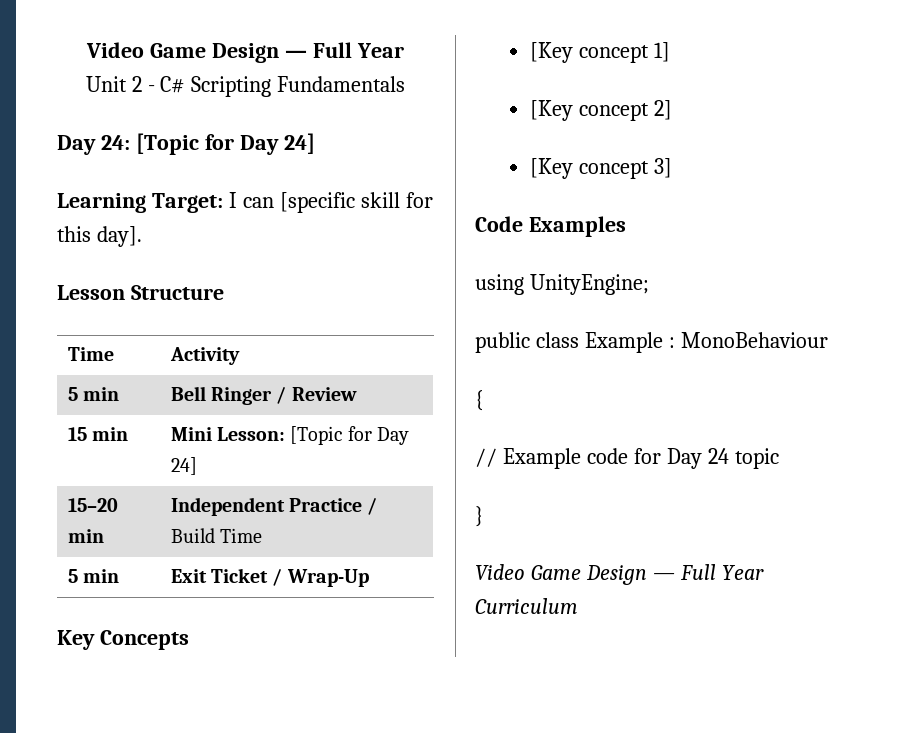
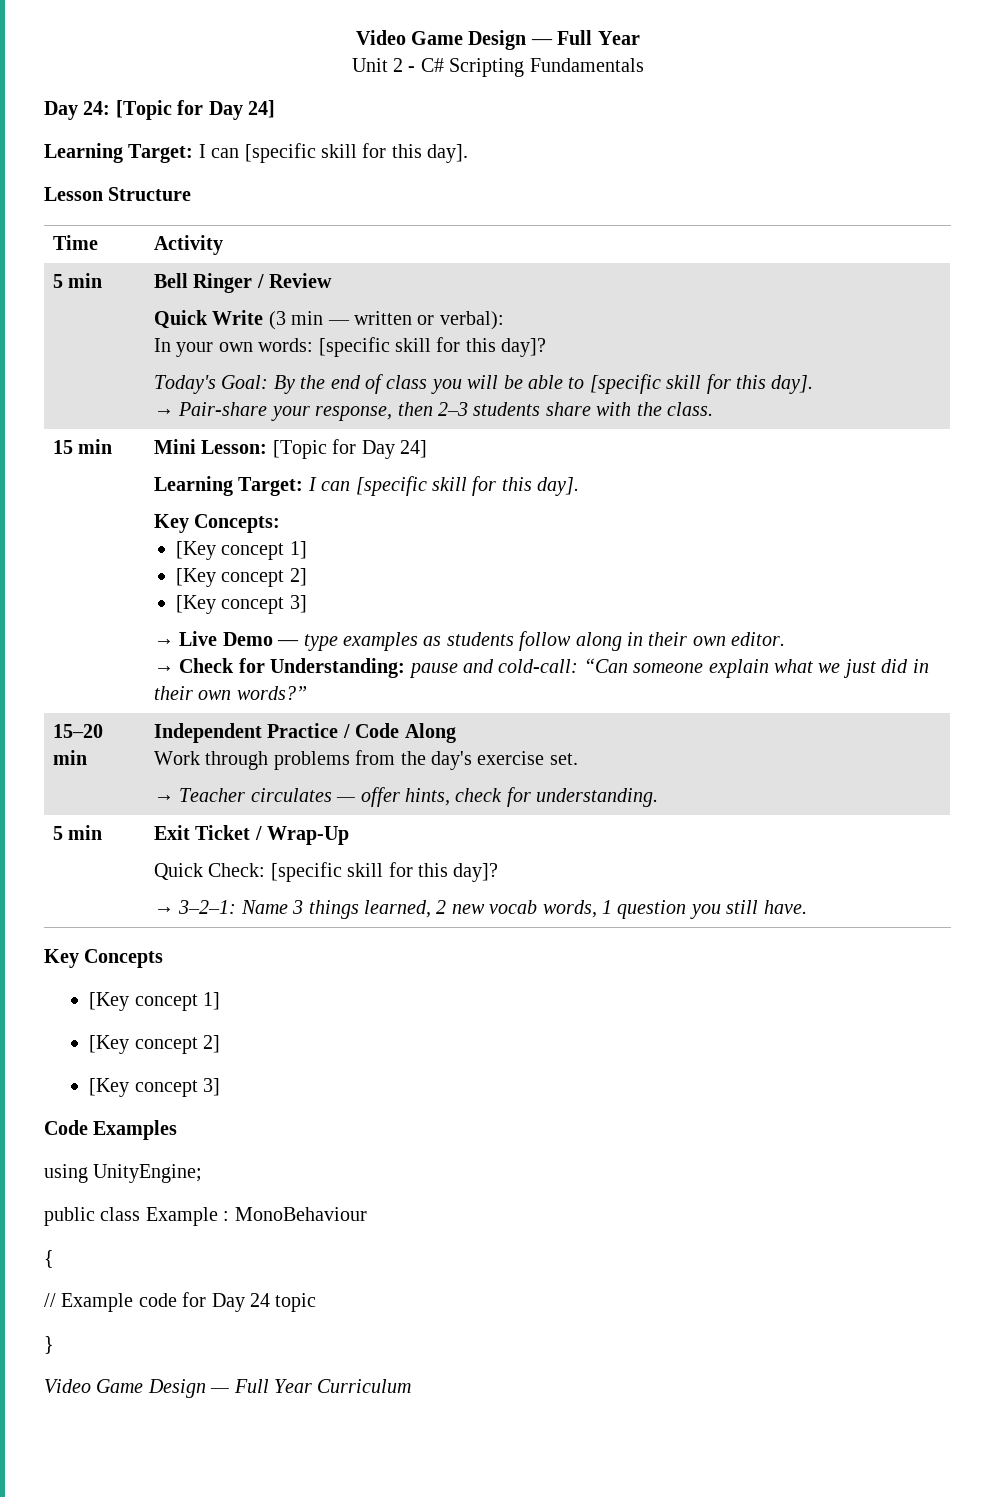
+ Quick Write (3 min — written or verbal):
+ In your own words: [specific skill for this day]?
+ Today's Goal: By the end of class you will be able to [specific skill for this day].
+ → Pair-share your response, then 2–3 students share with the class.
  Mini Lesson: [Topic for Day 24]
+ Learning Target: I can [specific skill for this day].
+ Key Concepts:
+ [Key concept 1]
+ [Key concept 2]
+ [Key concept 3]
+ → Live Demo — type examples as students follow along in their own editor.
+ → Check for Understanding: pause and cold-call: “Can someone explain what we just did in their own words?”
- 15–20 min | Independent Practice / Build Time
+ 15–20 min | Independent Practice / Code Along
+ Work through problems from the day's exercise set.
+ → Teacher circulates — offer hints, check for understanding.
  5 min | Exit Ticket / Wrap-Up
+ Quick Check: [specific skill for this day]?
+ → 3–2–1: Name 3 things learned, 2 new vocab words, 1 question you still have.

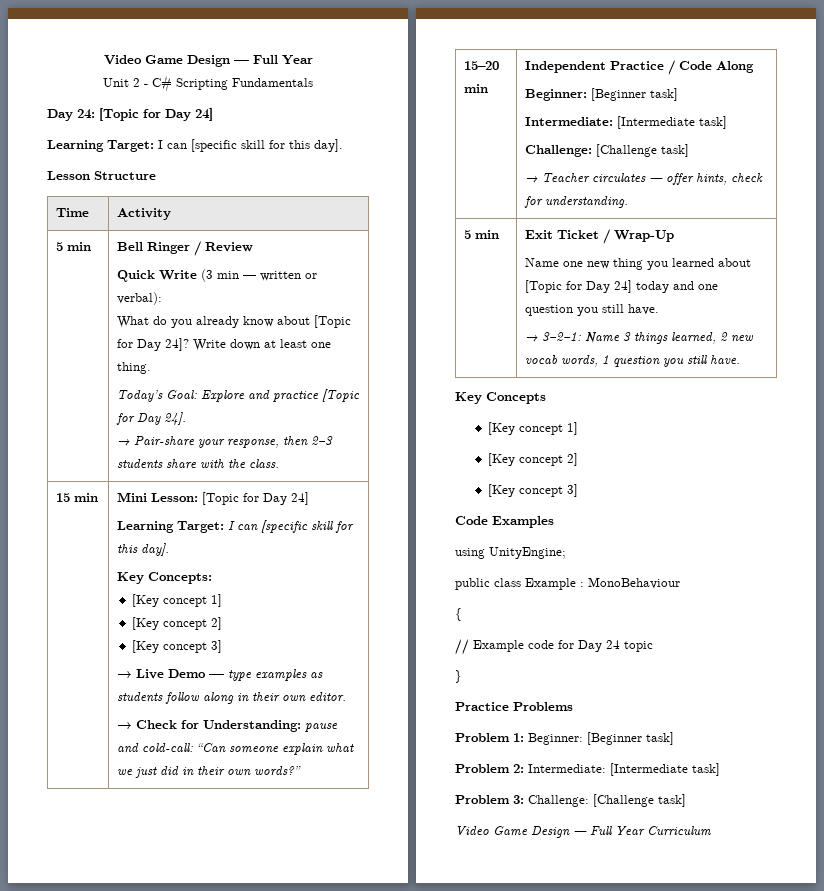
- In your own words: [specific skill for this day]?
- Today's Goal: By the end of class you will be able to [specific skill for this day].
+ What do you already know about [Topic for Day 24]? Write down at least one thing.
+ Today’s Goal: Explore and practice [Topic for Day 24].
  15–20 min | Independent Practice / Code Along
- Work through problems from the day's exercise set.
+ Beginner: [Beginner task]
+ Intermediate: [Intermediate task]
+ Challenge: [Challenge task]
  5 min | Exit Ticket / Wrap-Up
- Quick Check: [specific skill for this day]?
+ Name one new thing you learned about [Topic for Day 24] today and one question you still have.
+ Practice Problems
+ Problem 1: Beginner: [Beginner task]
+ Problem 2: Intermediate: [Intermediate task]
+ Problem 3: Challenge: [Challenge task]

